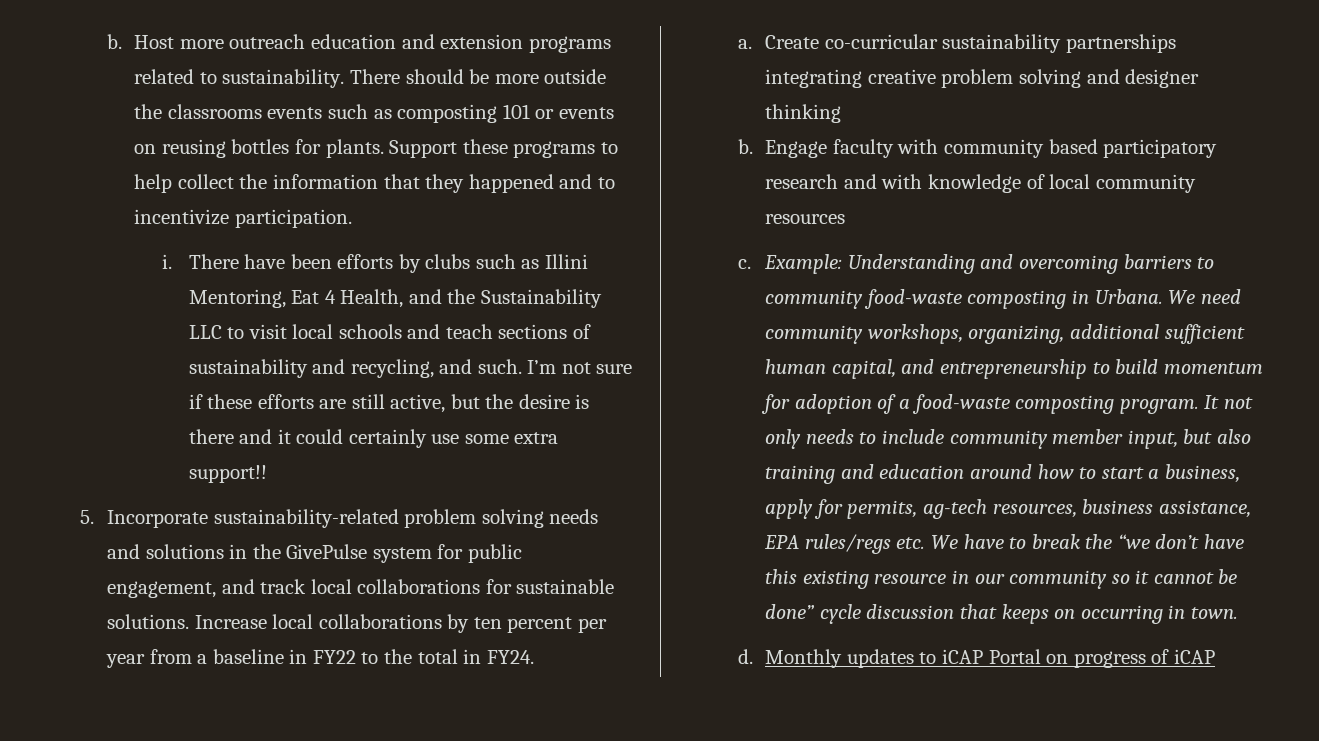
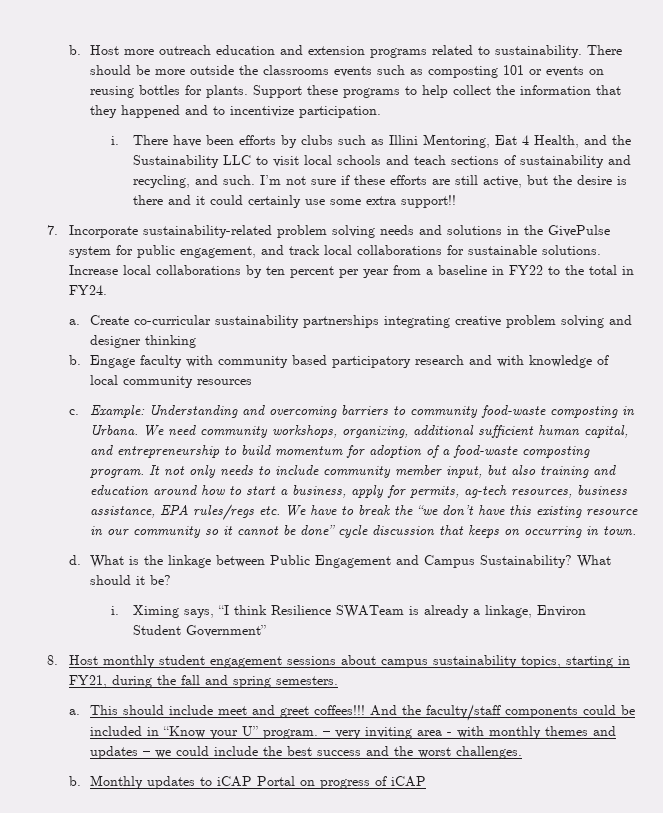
- 5. Incorporate sustainability-related problem solving needs and solutions in the GivePulse system for public engagement, and track local collaborations for sustainable solutions.
+ 7. Incorporate sustainability-related problem solving needs and solutions in the GivePulse system for public engagement, and track local collaborations for sustainable solutions.
+ What is the linkage between Public Engagement and Campus Sustainability? What should it be?
+ i. Ximing says, “I think Resilience SWATeam is already a linkage, Environ Student Government”
+ 8. Host monthly student engagement sessions about campus sustainability topics, starting in FY21, during the fall and spring semesters.
+ a. This should include meet and greet coffees!!! And the faculty/staff components could be included in “Know your U” program. – very inviting area - with monthly themes and updates – we could include the best success and the worst challenges.
+ b.

